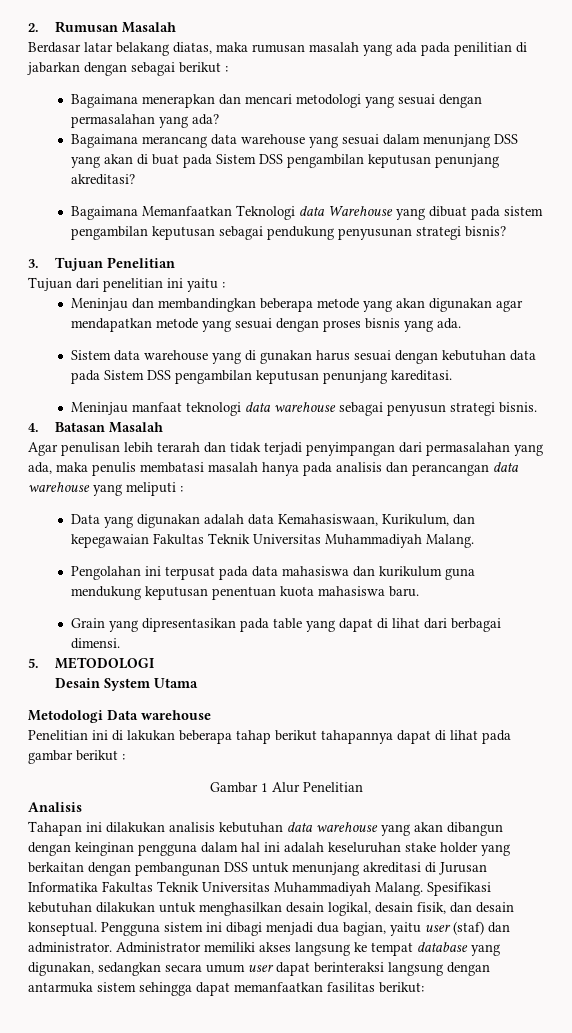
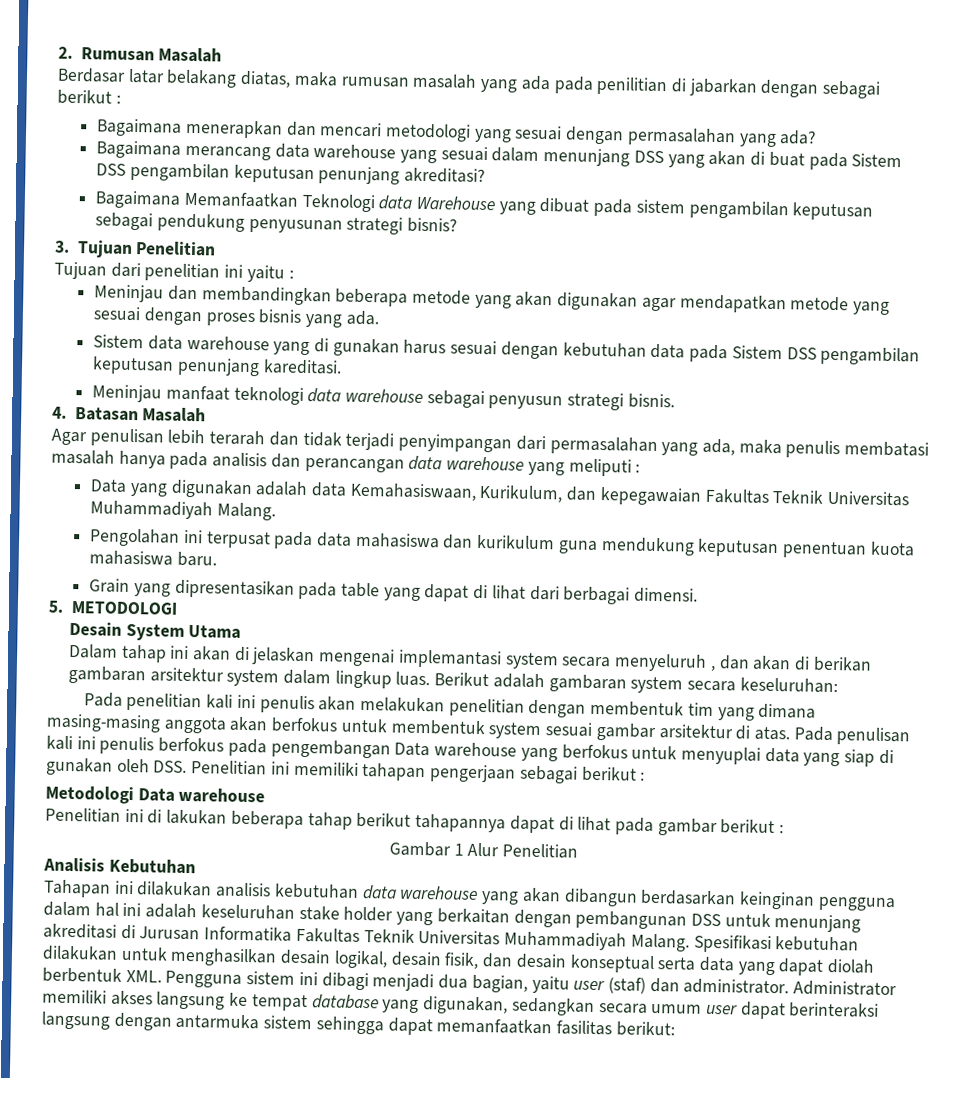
+ Dalam tahap ini akan di jelaskan mengenai implemantasi system secara menyeluruh , dan akan di berikan gambaran arsitektur system dalam lingkup luas. Berikut adalah gambaran system secara keseluruhan:
+ Pada penelitian kali ini penulis akan melakukan penelitian dengan membentuk tim yang dimana masing-masing anggota akan berfokus untuk membentuk system sesuai gambar arsitektur di atas. Pada penulisan kali ini penulis berfokus pada pengembangan Data warehouse yang berfokus untuk menyuplai data yang siap di gunakan oleh DSS. Penelitian ini memiliki tahapan pengerjaan sebagai berikut :
- Analisis
+ Analisis Kebutuhan
- Tahapan ini dilakukan analisis kebutuhan data warehouse yang akan dibangun dengan keinginan pengguna dalam hal ini adalah keseluruhan stake holder yang berkaitan dengan pembangunan DSS untuk menunjang akreditasi di Jurusan Informatika Fakultas Teknik Universitas Muhammadiyah Malang.
+ Tahapan ini dilakukan analisis kebutuhan data warehouse yang akan dibangun berdasarkan keinginan pengguna dalam hal ini adalah keseluruhan stake holder yang berkaitan dengan pembangunan DSS untuk menunjang akreditasi di Jurusan Informatika Fakultas Teknik Universitas Muhammadiyah Malang.
- Spesifikasi kebutuhan dilakukan untuk menghasilkan desain logikal, desain fisik, dan desain konseptual. Pengguna sistem ini dibagi menjadi dua bagian, yaitu user (staf) dan administrator.
+ Spesifikasi kebutuhan dilakukan untuk menghasilkan desain logikal, desain fisik, dan desain konseptual serta data yang dapat diolah berbentuk XML. Pengguna sistem ini dibagi menjadi dua bagian, yaitu user (staf) dan administrator.

